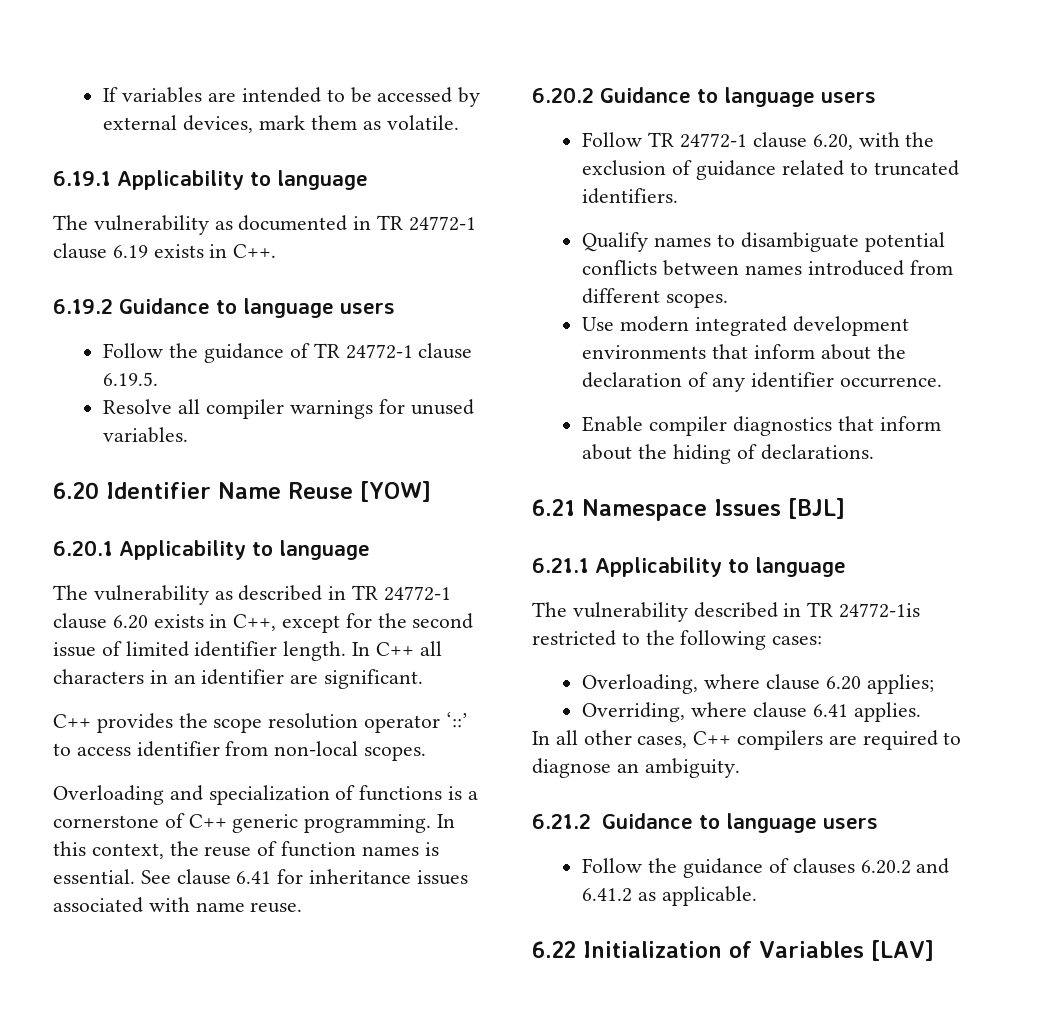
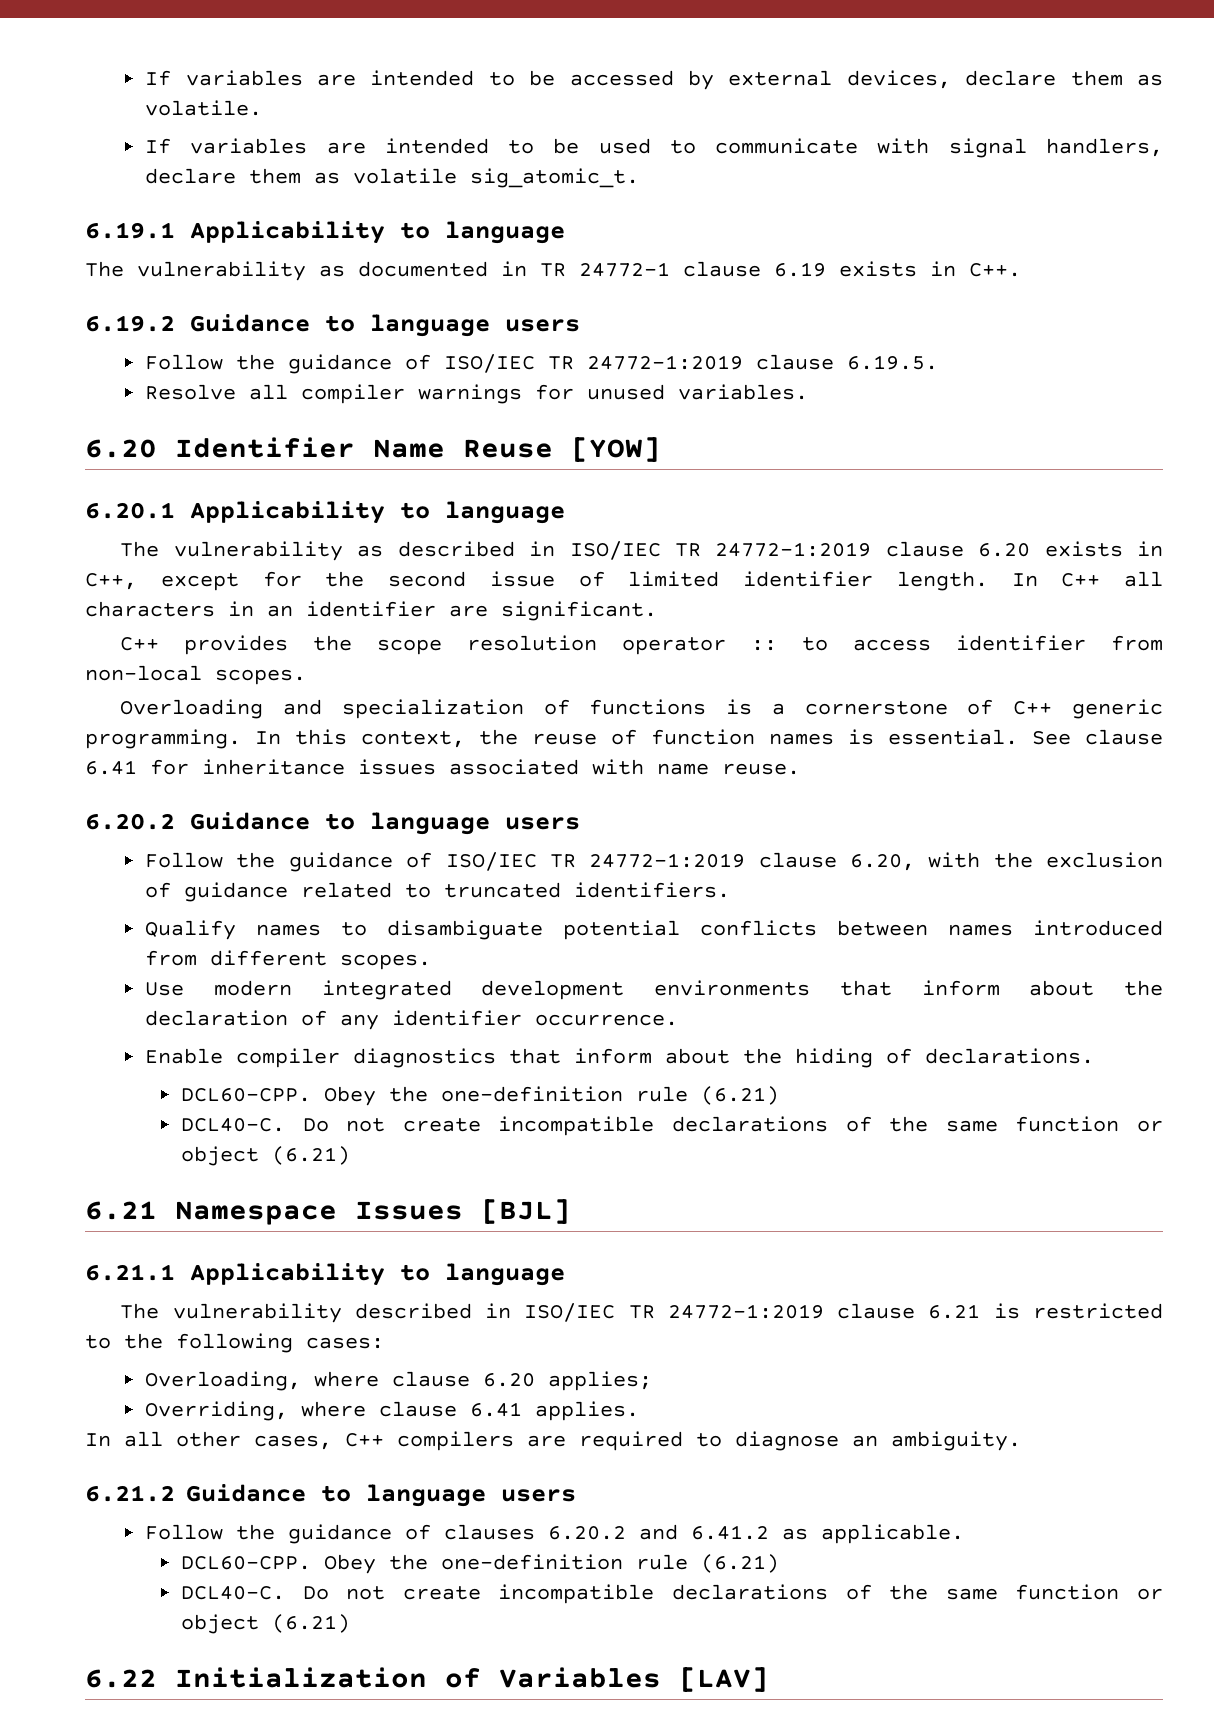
- If variables are intended to be accessed by external devices, mark them as volatile.
+ If variables are intended to be accessed by external devices, declare them as volatile.
+ If variables are intended to be used to communicate with signal handlers, declare them as volatile sig_atomic_t.
- Follow the guidance of TR 24772-1 clause 6.19.5.
+ Follow the guidance of ISO/IEC TR 24772-1:2019 clause 6.19.5.
- The vulnerability as described in TR 24772-1 clause 6.20 exists in C++, except for the second issue of limited identifier length.
+ The vulnerability as described in ISO/IEC TR 24772-1:2019 clause 6.20 exists in C++, except for the second issue of limited identifier length.
- C++ provides the scope resolution operator ‘::’ to access identifier from non-local scopes.
+ C++ provides the scope resolution operator :: to access identifier from non-local scopes.
- Follow TR 24772-1 clause 6.20, with the exclusion of guidance related to truncated identifiers.
+ Follow the guidance of ISO/IEC TR 24772-1:2019 clause 6.20, with the exclusion of guidance related to truncated identifiers.
  Enable compiler diagnostics that inform about the hiding of declarations.
+ DCL60-CPP. Obey the one-definition rule (6.21)
+ DCL40-C. Do not create incompatible declarations of the same function or object (6.21)
- The vulnerability described in TR 24772-1is restricted to the following cases:
+ The vulnerability described in ISO/IEC TR 24772-1:2019 clause 6.21 is restricted to the following cases:
  Follow the guidance of clauses 6.20.2 and 6.41.2 as applicable.
+ DCL60-CPP. Obey the one-definition rule (6.21)
+ DCL40-C. Do not create incompatible declarations of the same function or object (6.21)

